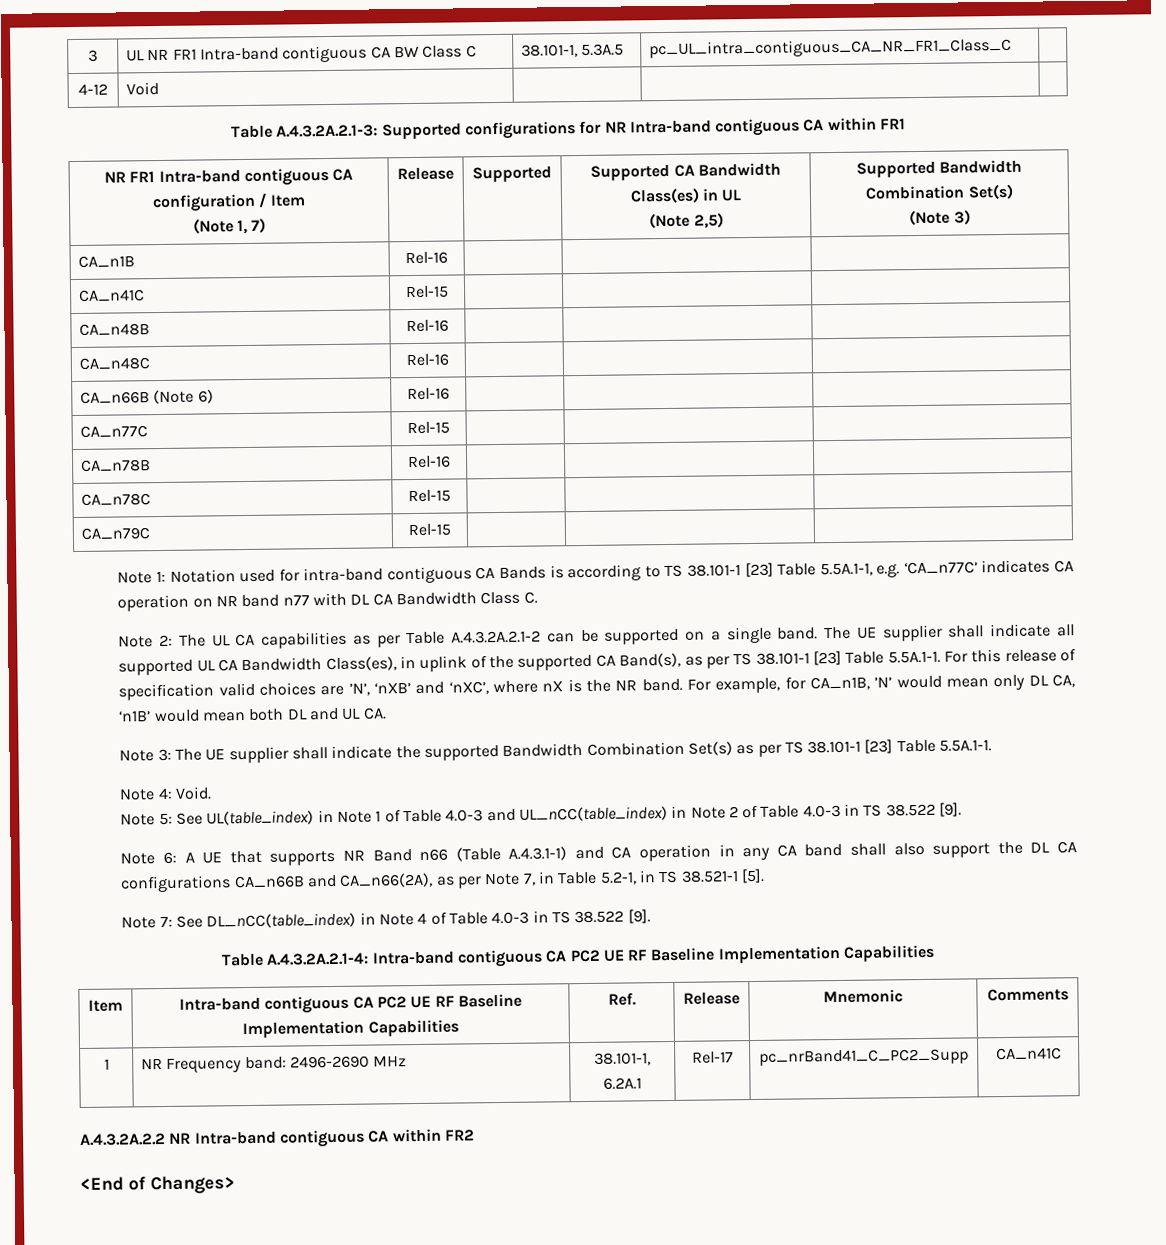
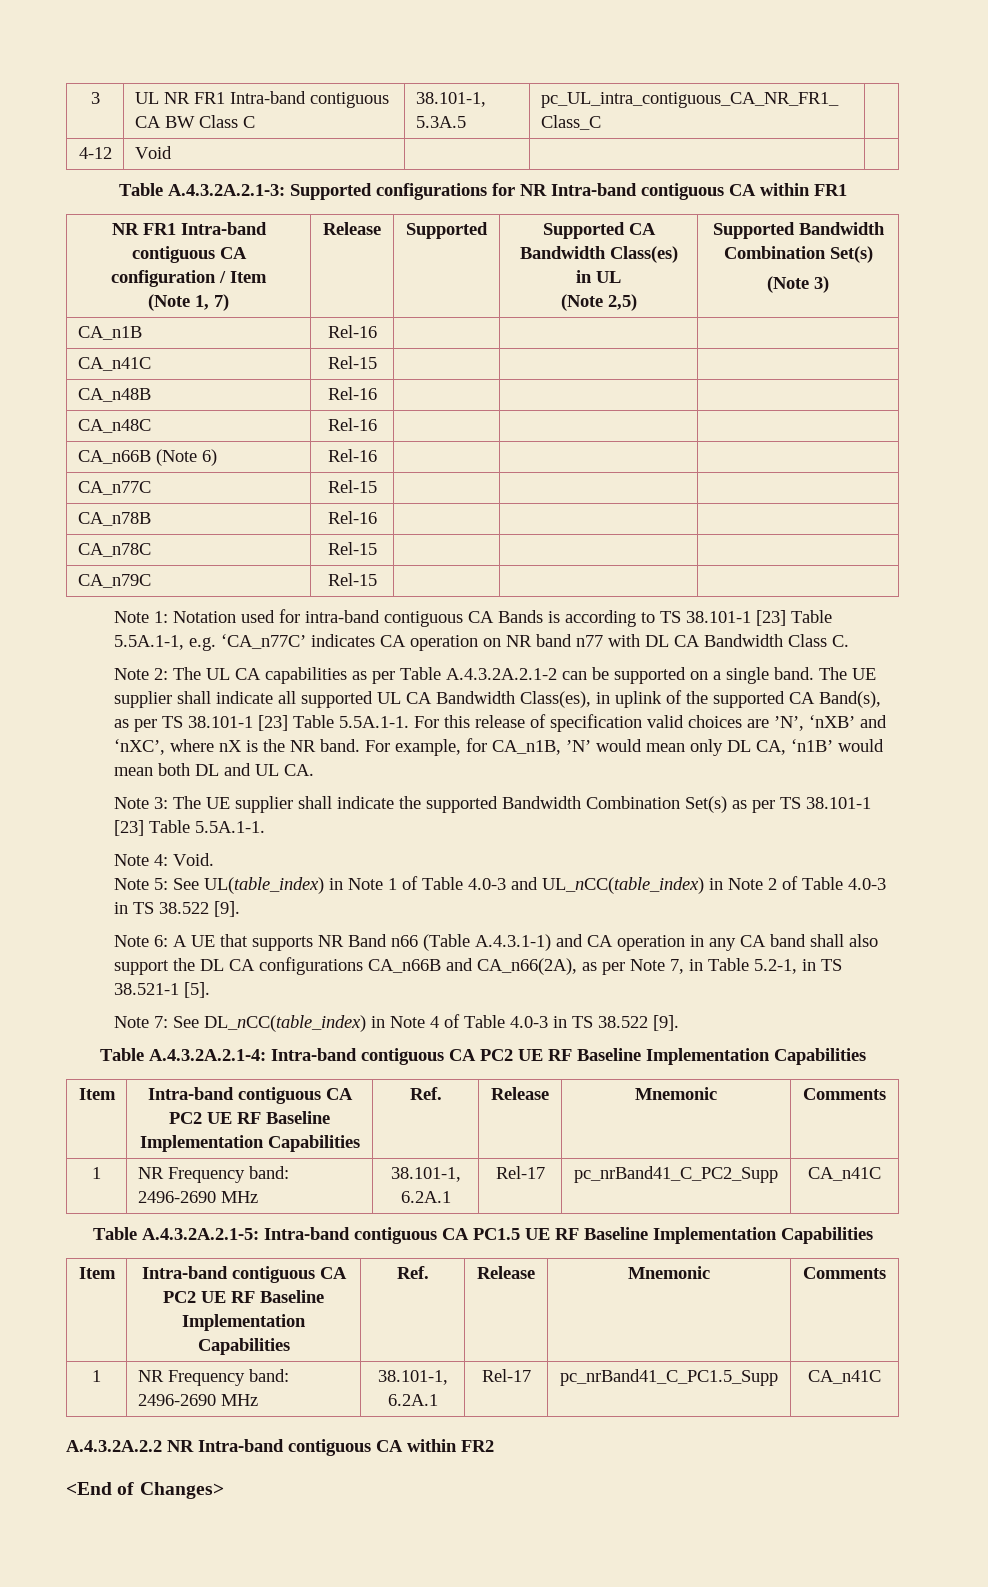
+ Table A.4.3.2A.2.1-5: Intra-band contiguous CA PC1.5 UE RF Baseline Implementation Capabilities
+ Item | Intra-band contiguous CA PC2 UE RF Baseline Implementation Capabilities | Ref. | Release | Mnemonic | Comments
+ 1 | NR Frequency band: 2496-2690 MHz | 38.101-1, 6.2A.1 | Rel-17 | pc_nrBand41_C_PC1.5_Supp | CA_n41C

